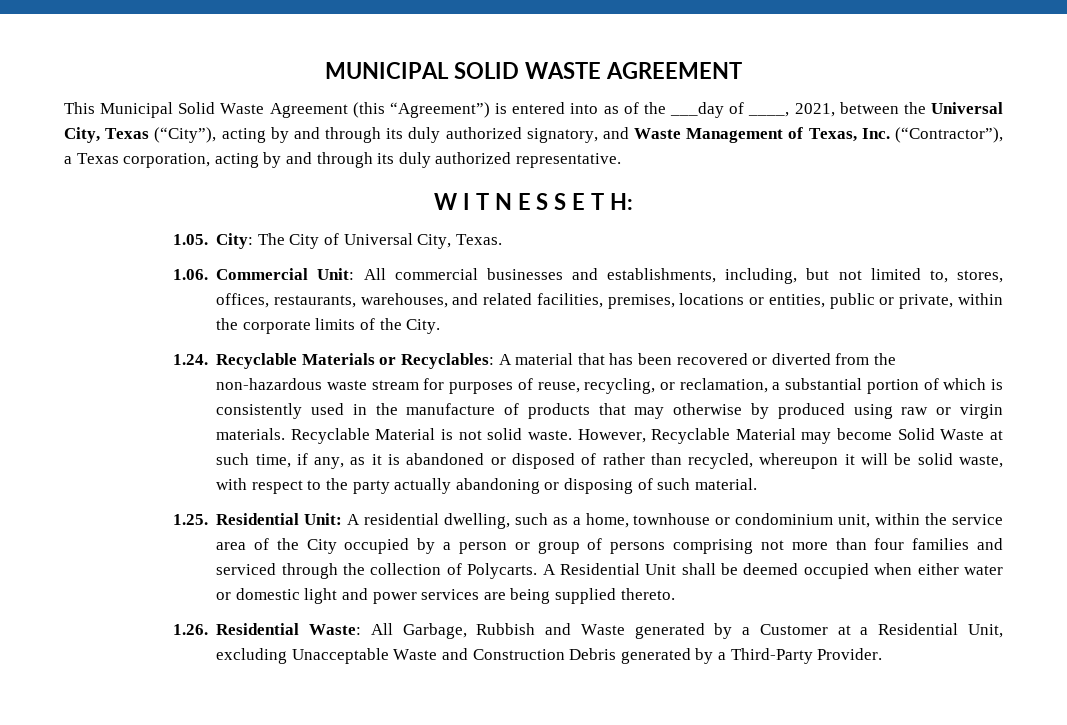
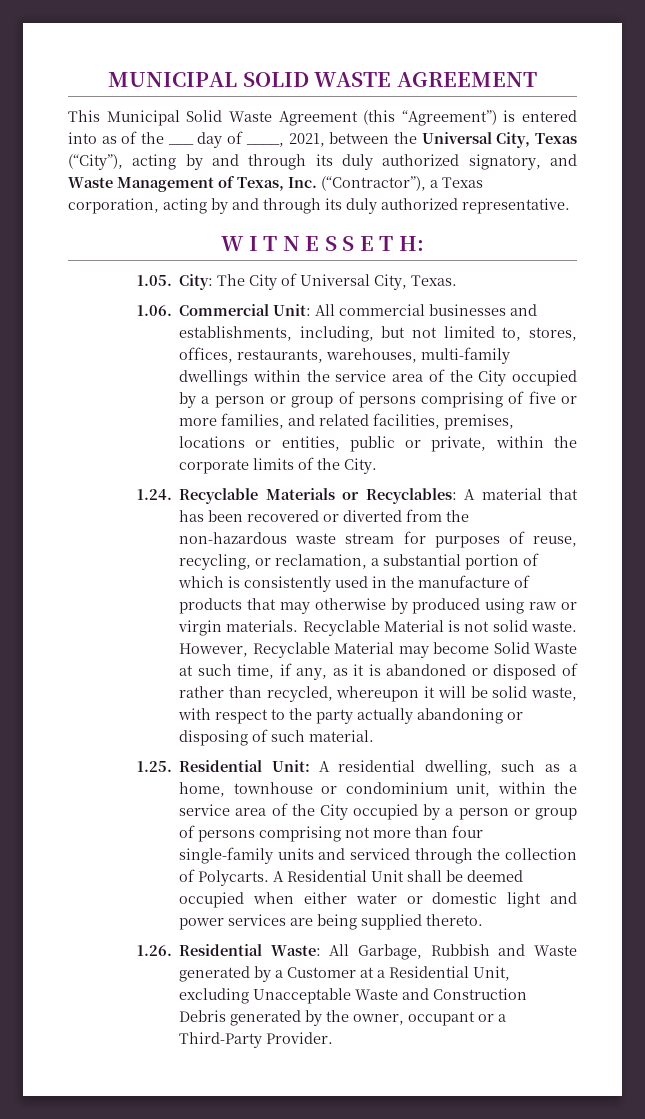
- This Municipal Solid Waste Agreement (this “Agreement”) is entered into as of the ___day of ____, 2021, between the Universal City, Texas (“City”), acting by and through its duly authorized signatory, and Waste Management of Texas, Inc. (“Contractor”), a Texas corporation, acting by and through its duly authorized representative.
+ This Municipal Solid Waste Agreement (this “Agreement”) is entered into as of the ___ day of ____, 2021, between the Universal City, Texas (“City”), acting by and through its duly authorized signatory, and Waste Management of Texas, Inc. (“Contractor”), a Texas corporation, acting by and through its duly authorized representative.
- 1.06. Commercial Unit: All commercial businesses and establishments, including, but not limited to, stores, offices, restaurants, warehouses, and related facilities, premises, locations or entities, public or private, within the corporate limits of the City.
+ 1.06. Commercial Unit: All commercial businesses and establishments, including, but not limited to, stores, offices, restaurants, warehouses, multi-family dwellings within the service area of the City occupied by a person or group of persons comprising of five or more families, and related facilities, premises, locations or entities, public or private, within the corporate limits of the City.
- 1.25. Residential Unit: A residential dwelling, such as a home, townhouse or condominium unit, within the service area of the City occupied by a person or group of persons comprising not more than four families and serviced through the collection of Polycarts.
+ 1.25. Residential Unit: A residential dwelling, such as a home, townhouse or condominium unit, within the service area of the City occupied by a person or group of persons comprising not more than four single-family units and serviced through the collection of Polycarts.
- 1.26. Residential Waste: All Garbage, Rubbish and Waste generated by a Customer at a Residential Unit, excluding Unacceptable Waste and Construction Debris generated by a Third-Party Provider.
+ 1.26. Residential Waste: All Garbage, Rubbish and Waste generated by a Customer at a Residential Unit, excluding Unacceptable Waste and Construction Debris generated by the owner, occupant or a Third-Party Provider.

